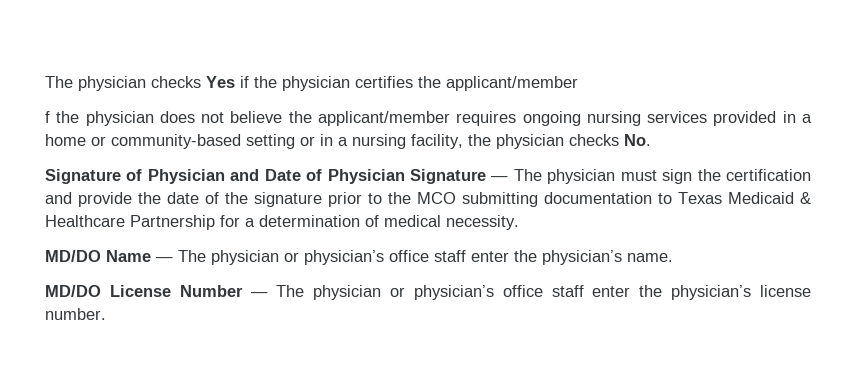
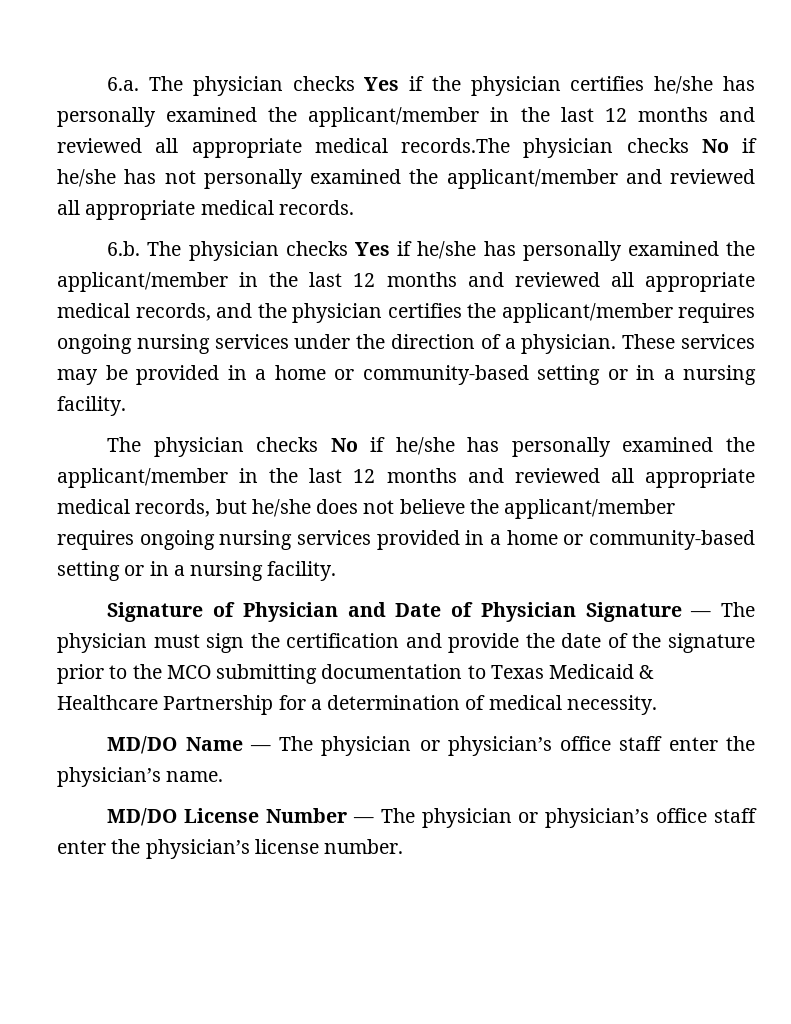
- The physician checks Yes if the physician certifies the applicant/member
- f the physician does not believe the applicant/member requires ongoing nursing services provided in a home or community-based setting or in a nursing facility, the physician checks No.
+ 6.a. The physician checks Yes if the physician certifies he/she has personally examined the applicant/member in the last 12 months and reviewed all appropriate medical records.The physician checks No if he/she has not personally examined the applicant/member and reviewed all appropriate medical records.
+ 6.b. The physician checks Yes if he/she has personally examined the applicant/member in the last 12 months and reviewed all appropriate medical records, and the physician certifies the applicant/member requires ongoing nursing services under the direction of a physician. These services may be provided in a home or community-based setting or in a nursing facility.
+ The physician checks No if he/she has personally examined the applicant/member in the last 12 months and reviewed all appropriate medical records, but he/she does not believe the applicant/member requires ongoing nursing services provided in a home or community-based setting or in a nursing facility.

